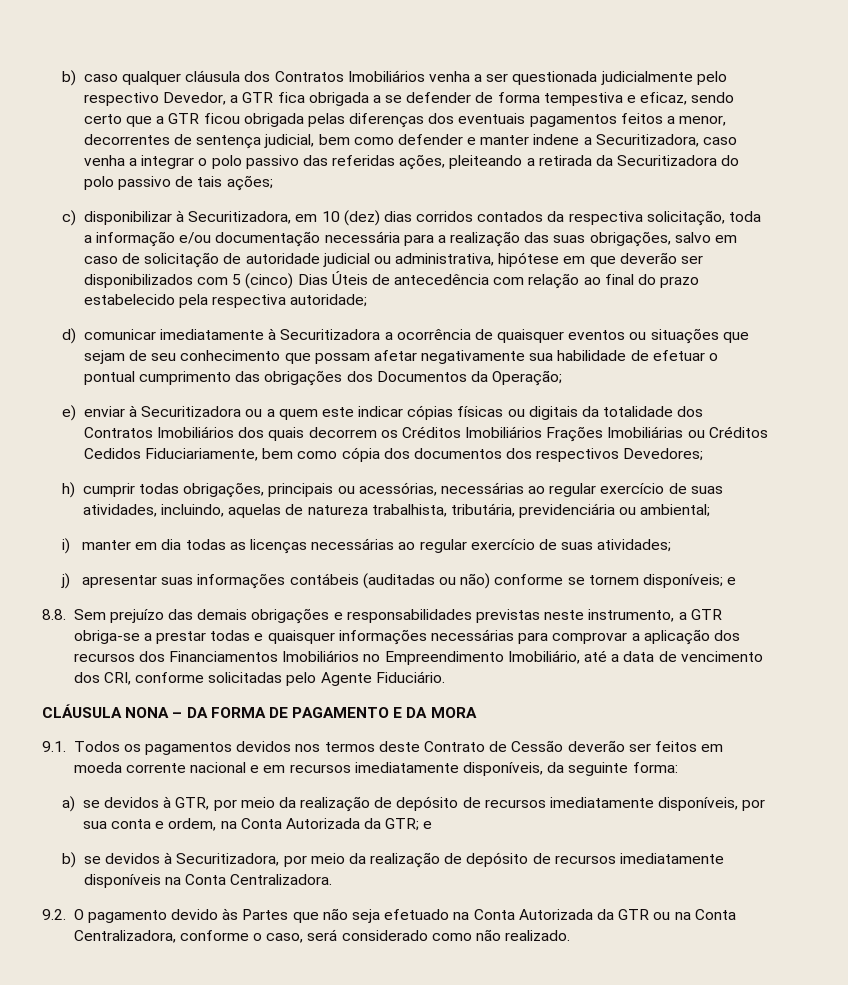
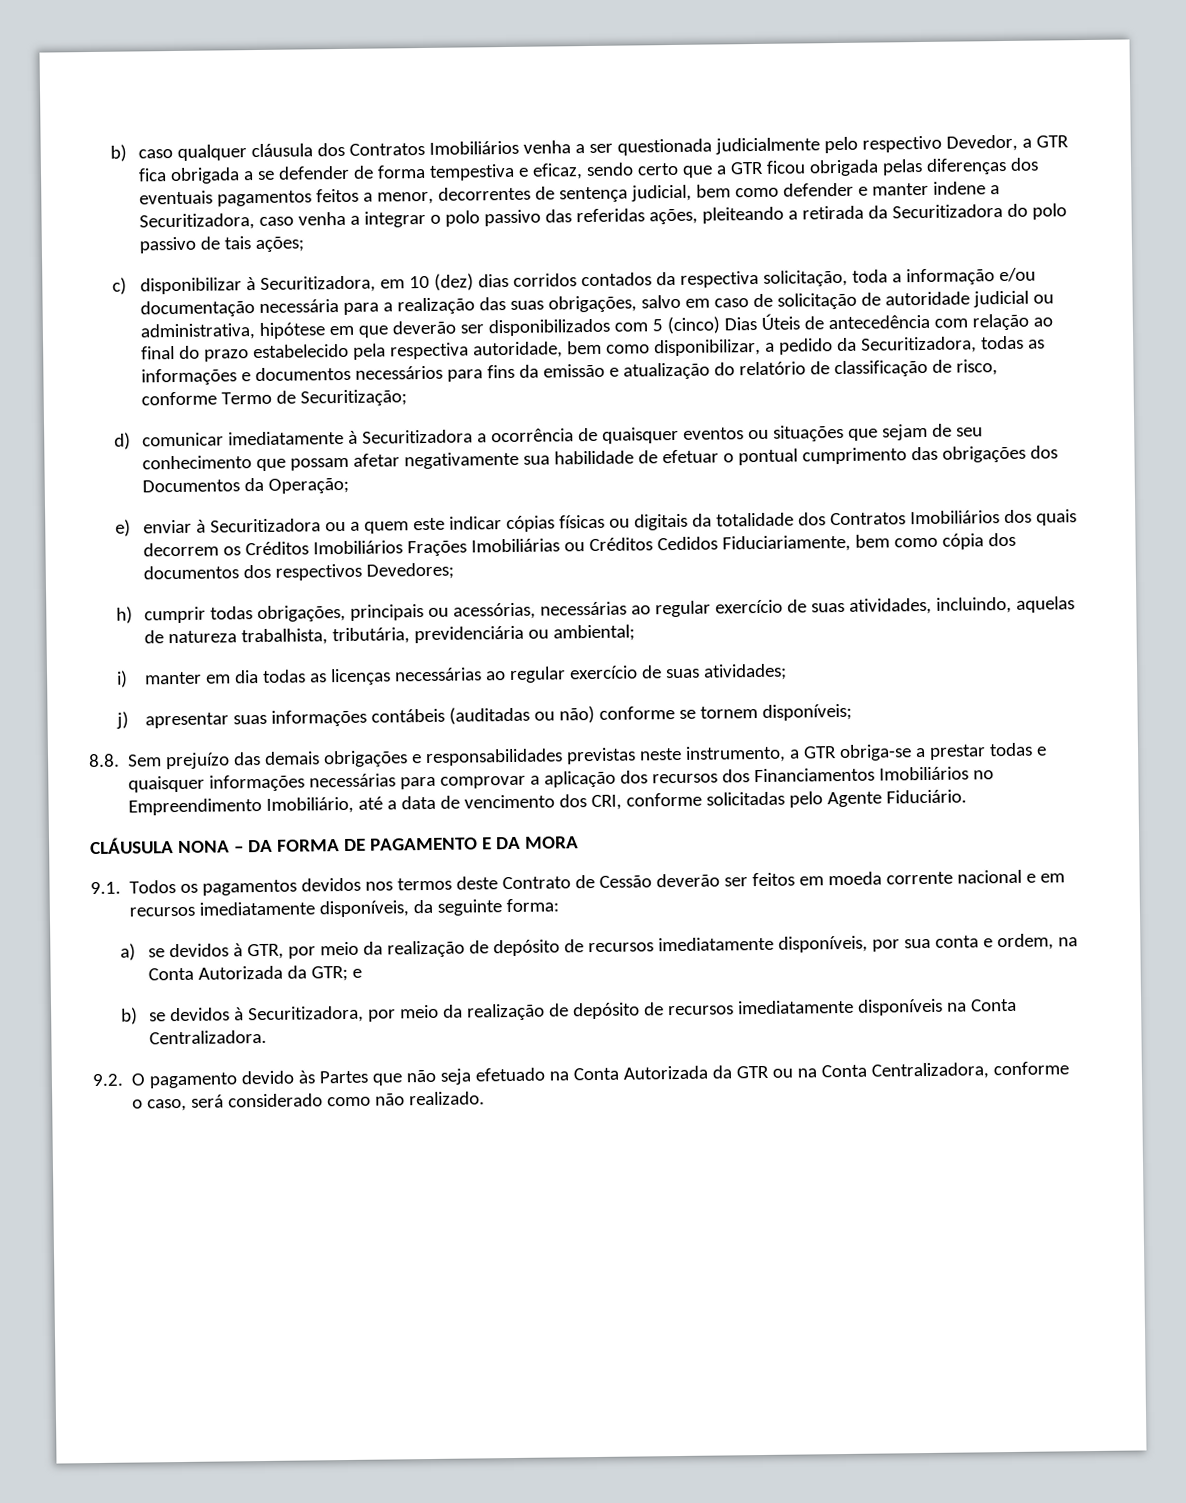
- c) disponibilizar à Securitizadora, em 10 (dez) dias corridos contados da respectiva solicitação, toda a informação e/ou documentação necessária para a realização das suas obrigações, salvo em caso de solicitação de autoridade judicial ou administrativa, hipótese em que deverão ser disponibilizados com 5 (cinco) Dias Úteis de antecedência com relação ao final do prazo estabelecido pela respectiva autoridade;
+ c) disponibilizar à Securitizadora, em 10 (dez) dias corridos contados da respectiva solicitação, toda a informação e/ou documentação necessária para a realização das suas obrigações, salvo em caso de solicitação de autoridade judicial ou administrativa, hipótese em que deverão ser disponibilizados com 5 (cinco) Dias Úteis de antecedência com relação ao final do prazo estabelecido pela respectiva autoridade, bem como disponibilizar, a pedido da Securitizadora, todas as informações e documentos necessários para fins da emissão e atualização do relatório de classificação de risco, conforme Termo de Securitização;
- j) apresentar suas informações contábeis (auditadas ou não) conforme se tornem disponíveis; e
+ j) apresentar suas informações contábeis (auditadas ou não) conforme se tornem disponíveis;

